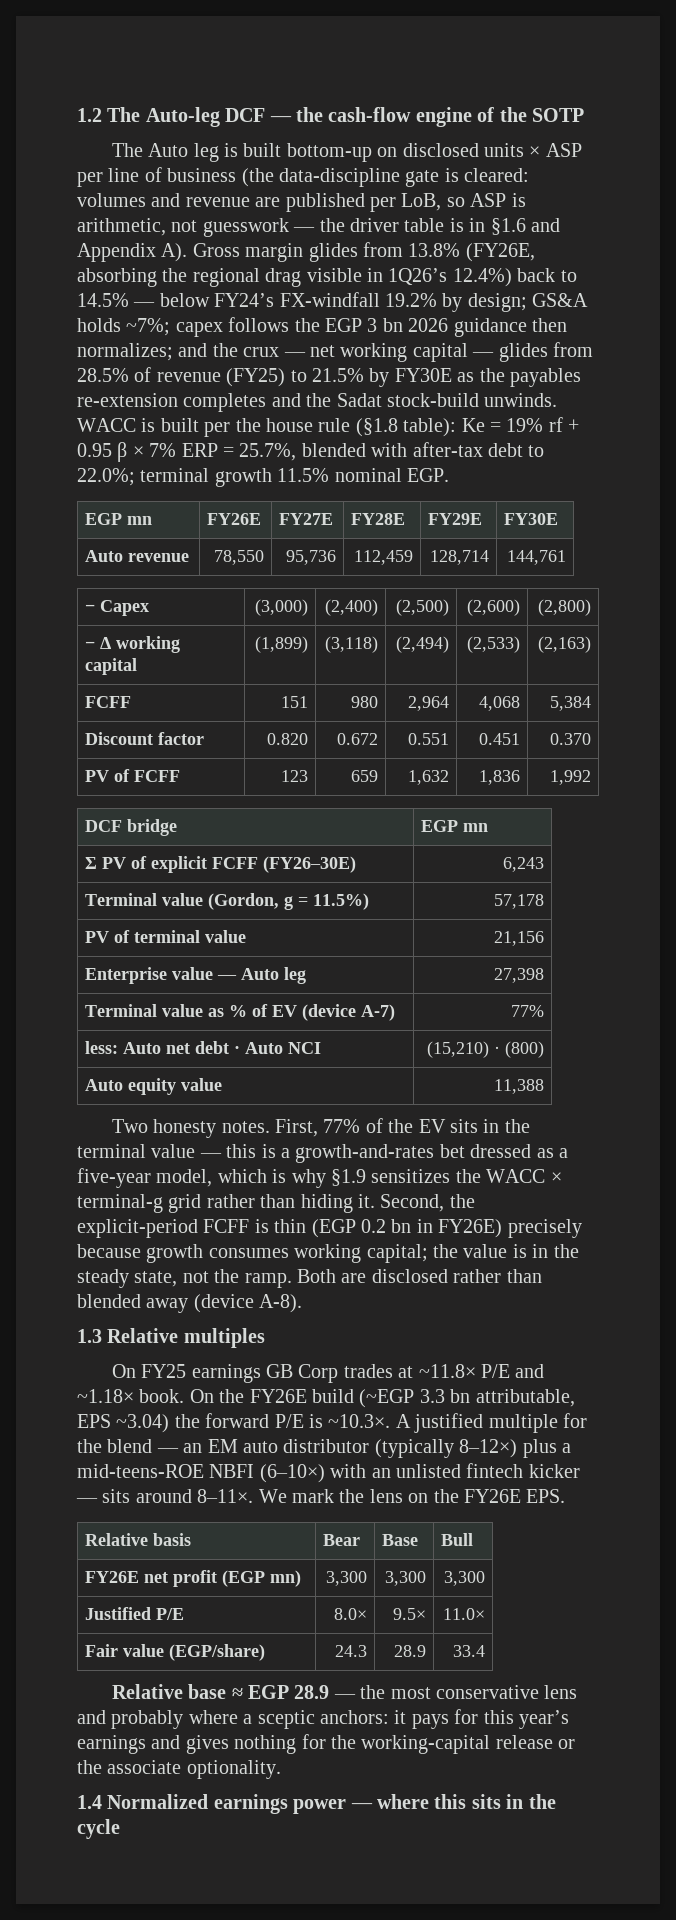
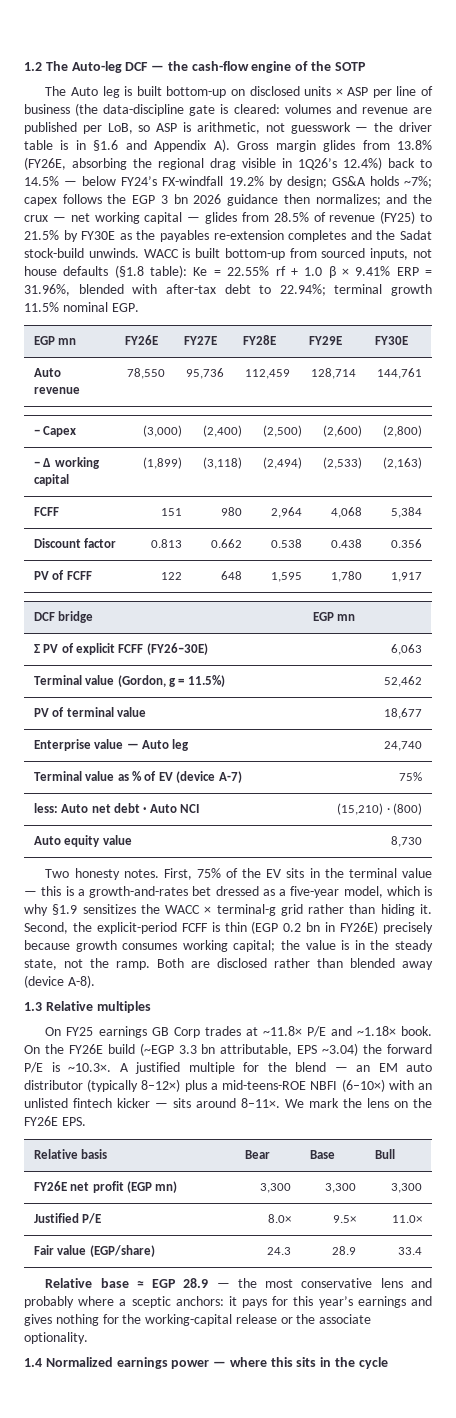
- WACC is built per the house rule (§1.8 table): Ke = 19% rf + 0.95 β × 7% ERP = 25.7%, blended with after-tax debt to 22.0%; terminal growth 11.5% nominal EGP.
+ WACC is built bottom-up from sourced inputs, not house defaults (§1.8 table): Ke = 22.55% rf + 1.0 β × 9.41% ERP = 31.96%, blended with after-tax debt to 22.94%; terminal growth 11.5% nominal EGP.
- Discount factor | 0.820 | 0.672 | 0.551 | 0.451 | 0.370
- PV of FCFF | 123 | 659 | 1,632 | 1,836 | 1,992
+ Discount factor | 0.813 | 0.662 | 0.538 | 0.438 | 0.356
+ PV of FCFF | 122 | 648 | 1,595 | 1,780 | 1,917
- Σ PV of explicit FCFF (FY26–30E) | 6,243
+ Σ PV of explicit FCFF (FY26–30E) | 6,063
- Terminal value (Gordon, g = 11.5%) | 57,178
+ Terminal value (Gordon, g = 11.5%) | 52,462
- PV of terminal value | 21,156
+ PV of terminal value | 18,677
- Enterprise value — Auto leg | 27,398
+ Enterprise value — Auto leg | 24,740
- Terminal value as % of EV (device A-7) | 77%
+ Terminal value as % of EV (device A-7) | 75%
- Auto equity value | 11,388
+ Auto equity value | 8,730
- First, 77% of the EV sits in the terminal value — this is a growth-and-rates bet dressed as a five-year model, which is why §1.9 sensitizes the WACC × terminal-g grid rather than hiding it.
+ First, 75% of the EV sits in the terminal value — this is a growth-and-rates bet dressed as a five-year model, which is why §1.9 sensitizes the WACC × terminal-g grid rather than hiding it.

